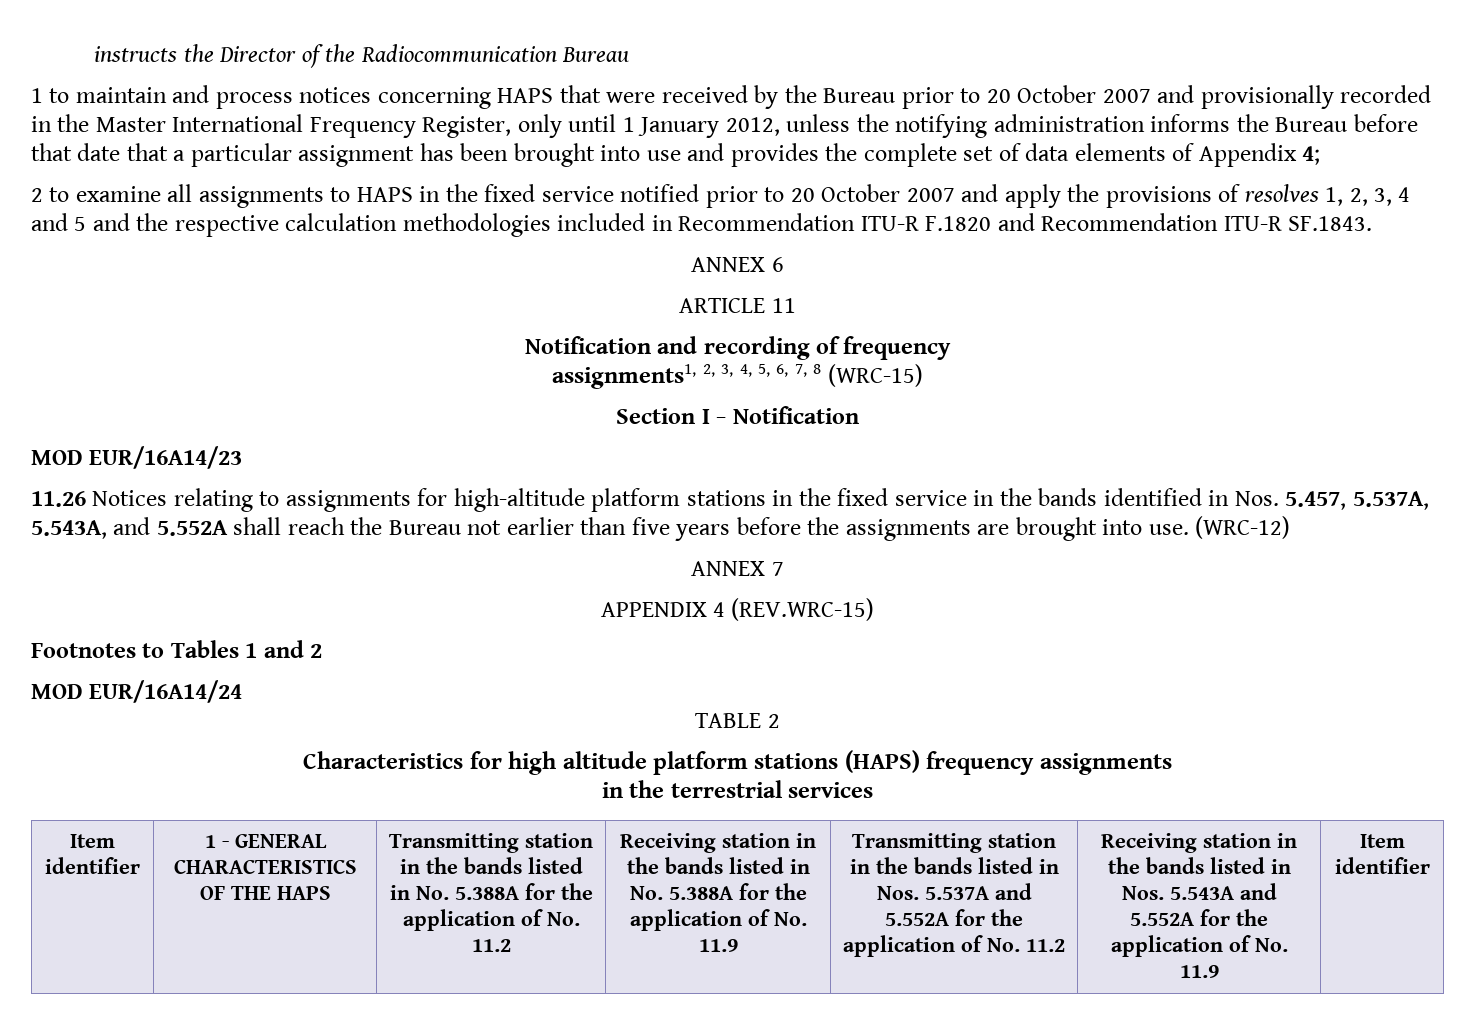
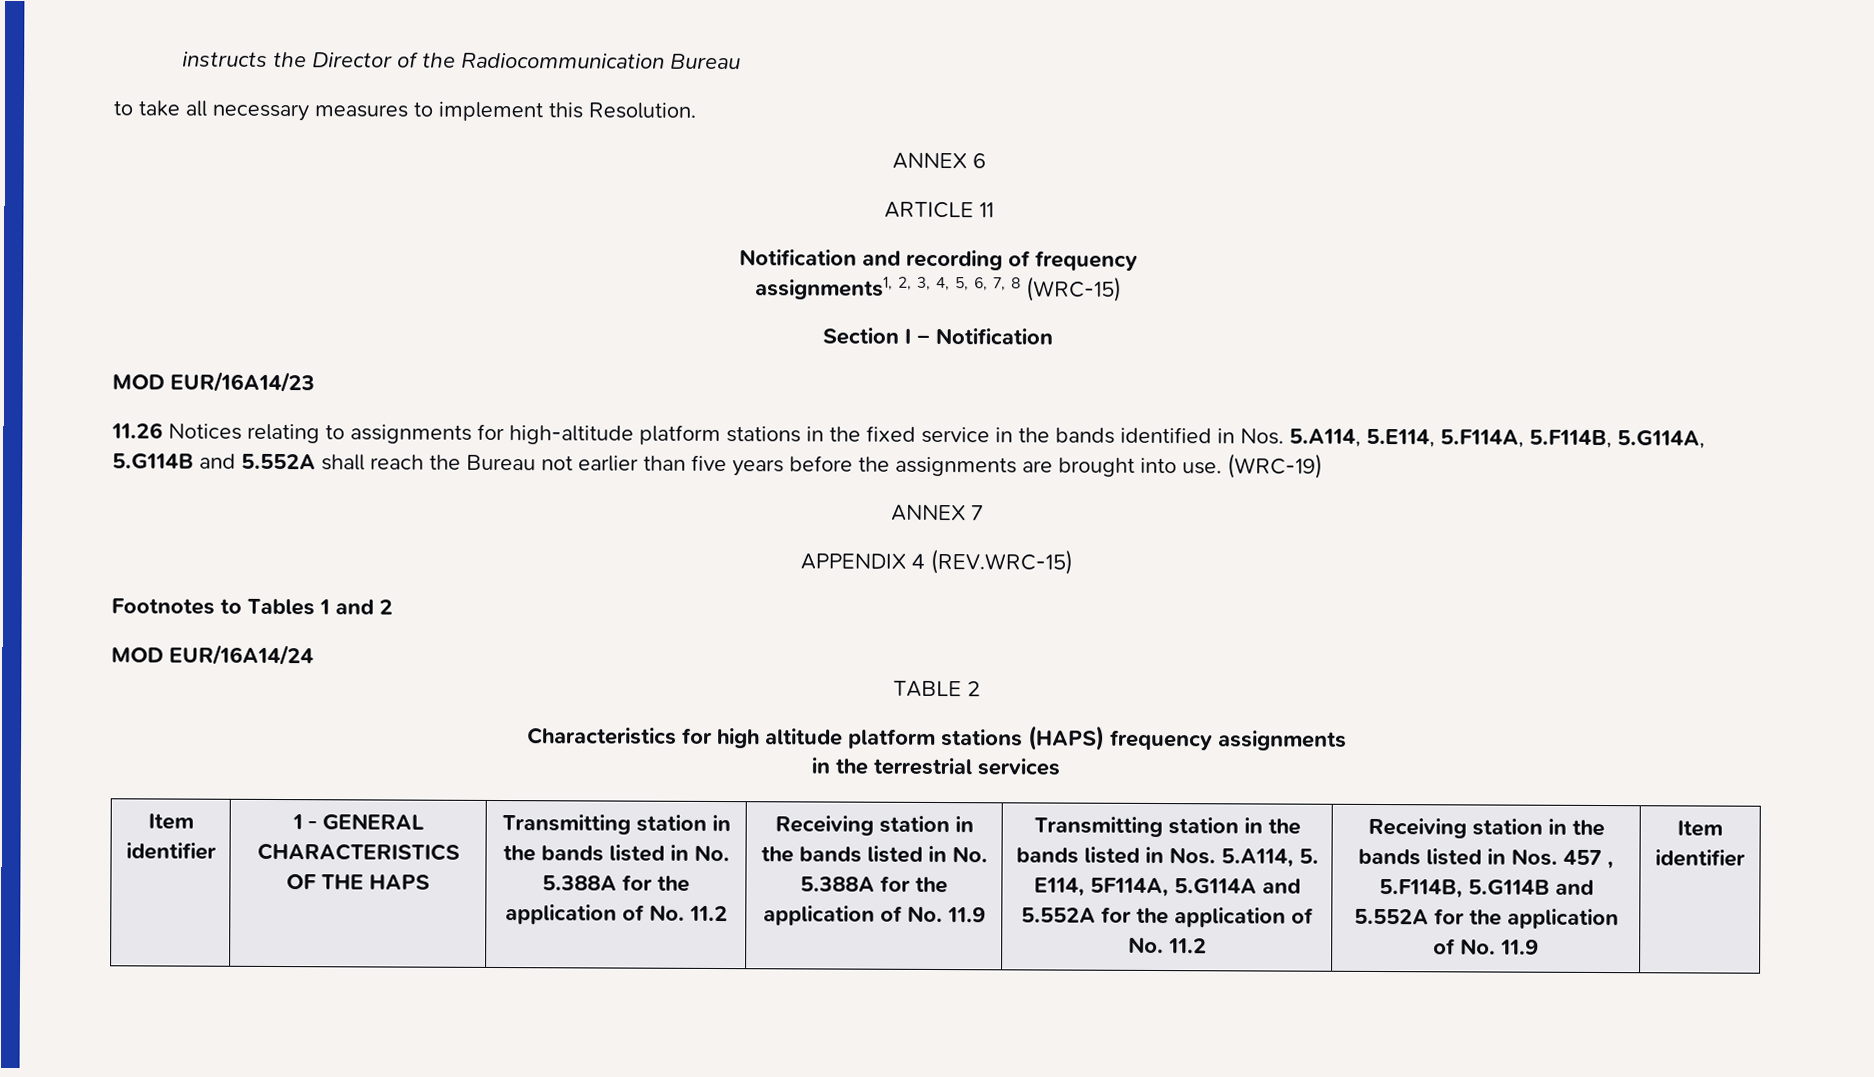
- 1 to maintain and process notices concerning HAPS that were received by the Bureau prior to 20 October 2007 and provisionally recorded in the Master International Frequency Register, only until 1 January 2012, unless the notifying administration informs the Bureau before that date that a particular assignment has been brought into use and provides the complete set of data elements of Appendix 4;
- 2 to examine all assignments to HAPS in the fixed service notified prior to 20 October 2007 and apply the provisions of resolves 1, 2, 3, 4 and 5 and the respective calculation methodologies included in Recommendation ITU-R F.1820 and Recommendation ITU-R SF.1843.
+ to take all necessary measures to implement this Resolution.
- 11.26 Notices relating to assignments for high-altitude platform stations in the fixed service in the bands identified in Nos. 5.457, 5.537A, 5.543A, and 5.552A shall reach the Bureau not earlier than five years before the assignments are brought into use.
+ 11.26 Notices relating to assignments for high-altitude platform stations in the fixed service in the bands identified in Nos. 5.A114, 5.E114, 5.F114A, 5.F114B, 5.G114A, 5.G114B and 5.552A shall reach the Bureau not earlier than five years before the assignments are brought into use.
- (WRC-12)
+ (WRC-19)
- Transmitting station in the bands listed in Nos. 5.537A and 5.552A for the application of No. 11.2
+ Transmitting station in the bands listed in Nos. 5.A114, 5. E114, 5F114A, 5.G114A and 5.552A for the application of No. 11.2
- Receiving station in the bands listed in Nos. 5.543A and 5.552A for the application of No. 11.9
+ Receiving station in the bands listed in Nos. 457 , 5.F114B, 5.G114B and 5.552A for the application of No. 11.9

